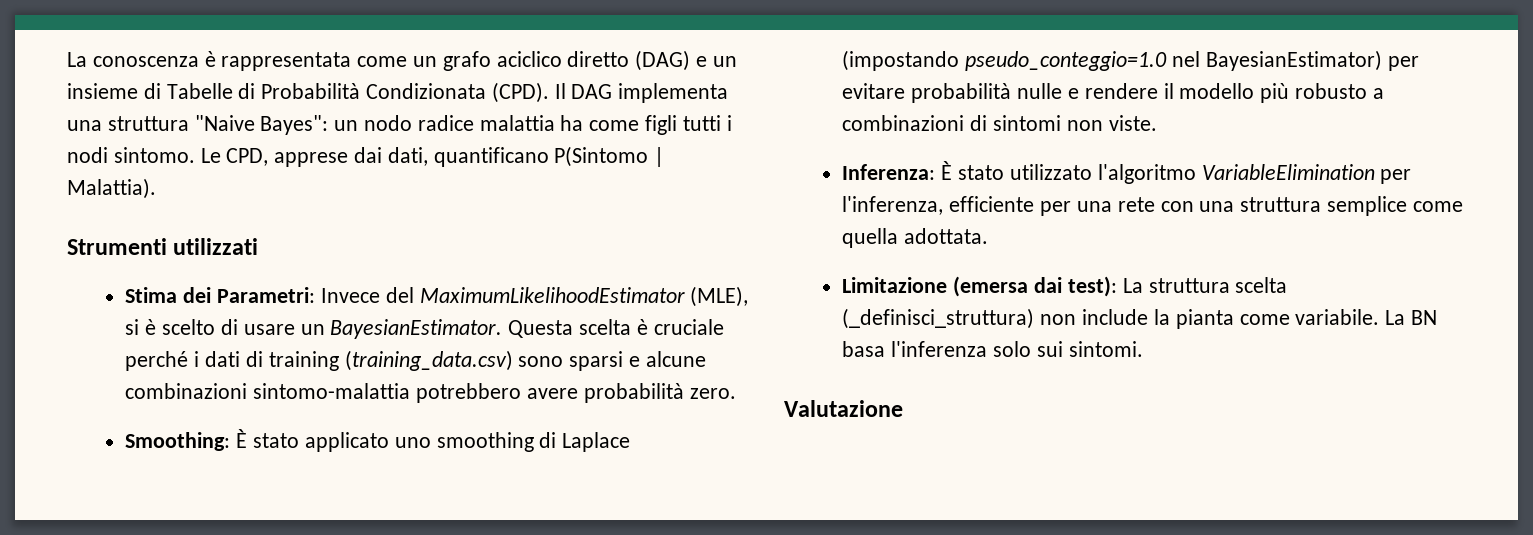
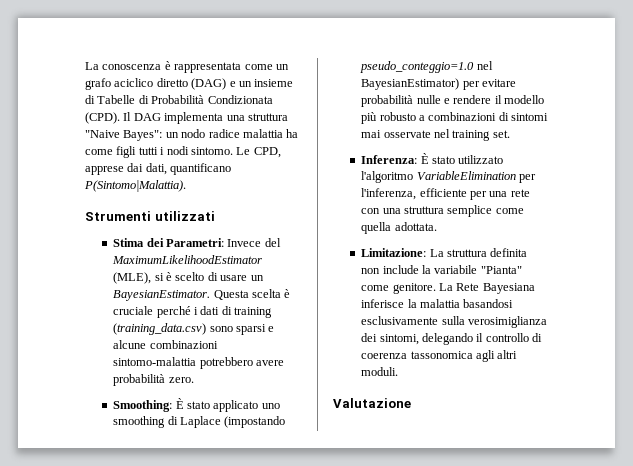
- Le CPD, apprese dai dati, quantificano P(Sintomo | Malattia).
+ Le CPD, apprese dai dati, quantificano P(Sintomo|Malattia).
- Smoothing: È stato applicato uno smoothing di Laplace (impostando pseudo_conteggio=1.0 nel BayesianEstimator) per evitare probabilità nulle e rendere il modello più robusto a combinazioni di sintomi non viste.
+ Smoothing: È stato applicato uno smoothing di Laplace (impostando pseudo_conteggio=1.0 nel BayesianEstimator) per evitare probabilità nulle e rendere il modello più robusto a combinazioni di sintomi mai osservate nel training set.
- Limitazione (emersa dai test): La struttura scelta (_definisci_struttura) non include la pianta come variabile. La BN basa l'inferenza solo sui sintomi.
+ Limitazione: La struttura definita non include la variabile "Pianta" come genitore. La Rete Bayesiana inferisce la malattia basandosi esclusivamente sulla verosimiglianza dei sintomi, delegando il controllo di coerenza tassonomica agli altri moduli.

